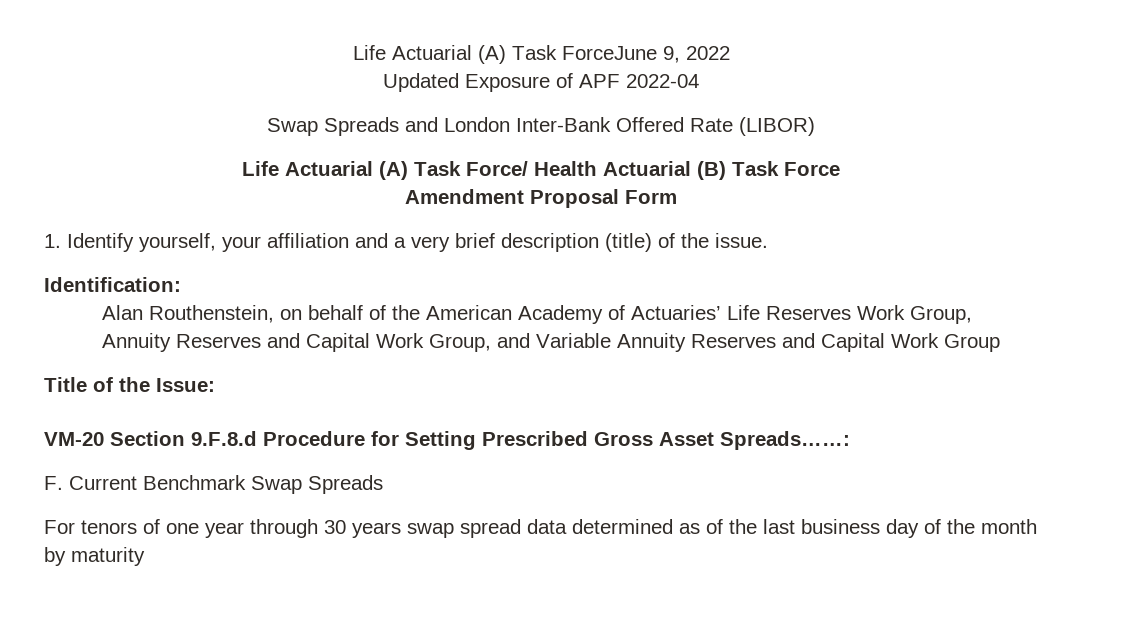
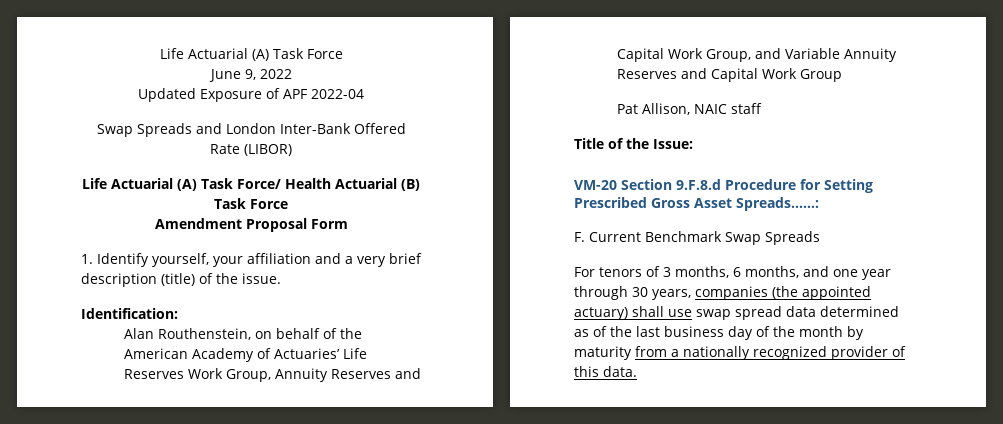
- Life Actuarial (A) Task ForceJune 9, 2022
+ Life Actuarial (A) Task Force
+ June 9, 2022
+ Pat Allison, NAIC staff
- For tenors of one year through 30 years swap spread data determined as of the last business day of the month by maturity
+ For tenors of 3 months, 6 months, and one year through 30 years, companies (the appointed actuary) shall use swap spread data determined as of the last business day of the month by maturity from a nationally recognized provider of this data.

